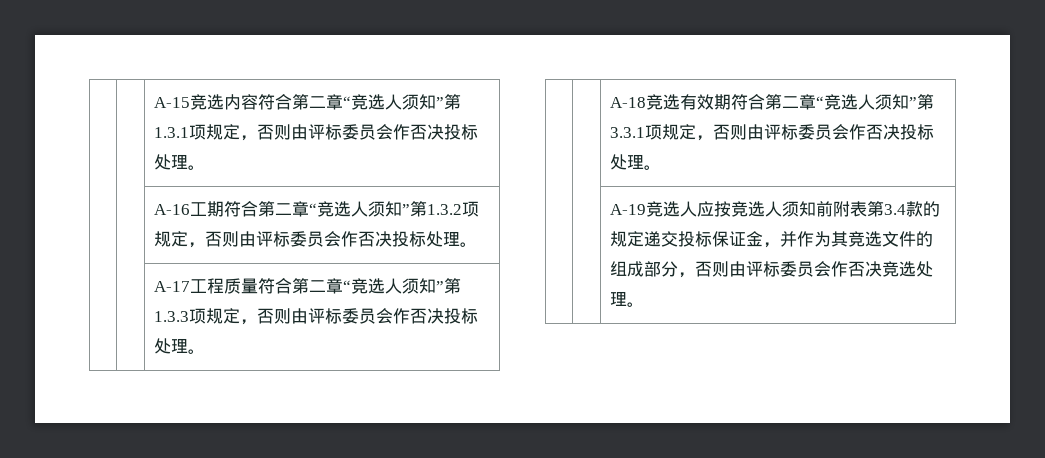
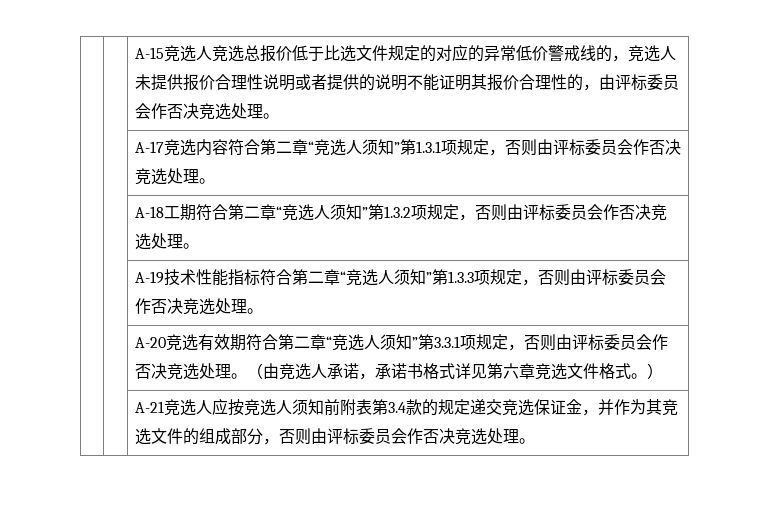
- | | A-15竞选内容符合第二章“竞选人须知”第1.3.1项规定，否则由评标委员会作否决投标处理。
- | | A-16工期符合第二章“竞选人须知”第1.3.2项规定，否则由评标委员会作否决投标处理。
- | | A-17工程质量符合第二章“竞选人须知”第1.3.3项规定，否则由评标委员会作否决投标处理。
- | | A-18竞选有效期符合第二章“竞选人须知”第3.3.1项规定，否则由评标委员会作否决投标处理。
- | | A-19竞选人应按竞选人须知前附表第3.4款的规定递交投标保证金，并作为其竞选文件的组成部分，否则由评标委员会作否决竞选处理。
+ | | A-15竞选人竞选总报价低于比选文件规定的对应的异常低价警戒线的，竞选人未提供报价合理性说明或者提供的说明不能证明其报价合理性的，由评标委员会作否决竞选处理。
+ | | A-17竞选内容符合第二章“竞选人须知”第1.3.1项规定，否则由评标委员会作否决竞选处理。
+ | | A-18工期符合第二章“竞选人须知”第1.3.2项规定，否则由评标委员会作否决竞选处理。
+ | | A-19技术性能指标符合第二章“竞选人须知”第1.3.3项规定，否则由评标委员会作否决竞选处理。
+ | | A-20竞选有效期符合第二章“竞选人须知”第3.3.1项规定，否则由评标委员会作否决竞选处理。（由竞选人承诺，承诺书格式详见第六章竞选文件格式。）
+ | | A-21竞选人应按竞选人须知前附表第3.4款的规定递交竞选保证金，并作为其竞选文件的组成部分，否则由评标委员会作否决竞选处理。

